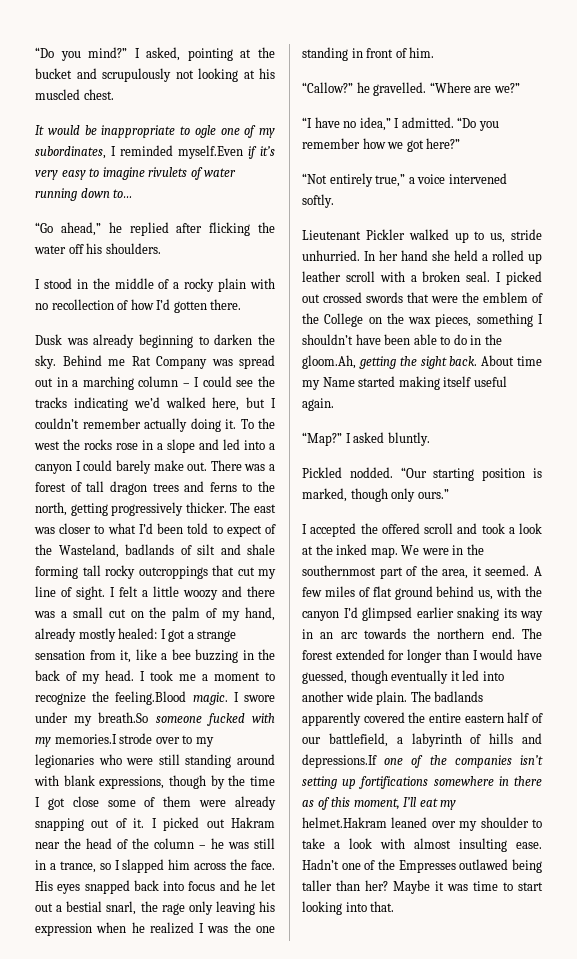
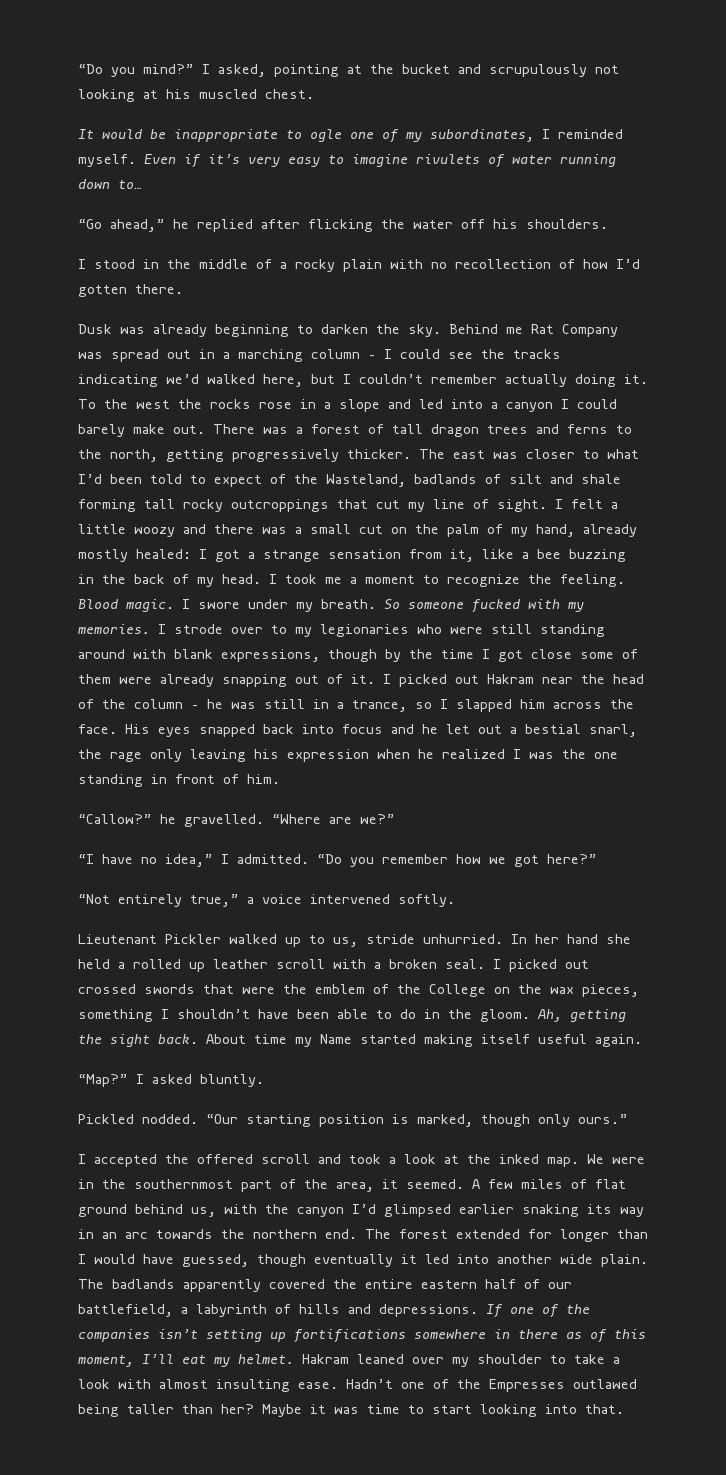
- It would be inappropriate to ogle one of my subordinates, I reminded myself.Even if it’s very easy to imagine rivulets of water running down to…
+ It would be inappropriate to ogle one of my subordinates, I reminded myself. Even if it’s very easy to imagine rivulets of water running down to…
- I took me a moment to recognize the feeling.Blood magic.
+ I took me a moment to recognize the feeling. Blood magic.
- I swore under my breath.So someone fucked with my memories.I strode over to my legionaries who were still standing around with blank expressions, though by the time I got close some of them were already snapping out of it.
+ I swore under my breath. So someone fucked with my memories. I strode over to my legionaries who were still standing around with blank expressions, though by the time I got close some of them were already snapping out of it.
- I picked out crossed swords that were the emblem of the College on the wax pieces, something I shouldn’t have been able to do in the gloom.Ah, getting the sight back.
+ I picked out crossed swords that were the emblem of the College on the wax pieces, something I shouldn’t have been able to do in the gloom. Ah, getting the sight back.
- The badlands apparently covered the entire eastern half of our battlefield, a labyrinth of hills and depressions.If one of the companies isn’t setting up fortifications somewhere in there as of this moment, I’ll eat my helmet.Hakram leaned over my shoulder to take a look with almost insulting ease.
+ The badlands apparently covered the entire eastern half of our battlefield, a labyrinth of hills and depressions. If one of the companies isn’t setting up fortifications somewhere in there as of this moment, I’ll eat my helmet. Hakram leaned over my shoulder to take a look with almost insulting ease.

